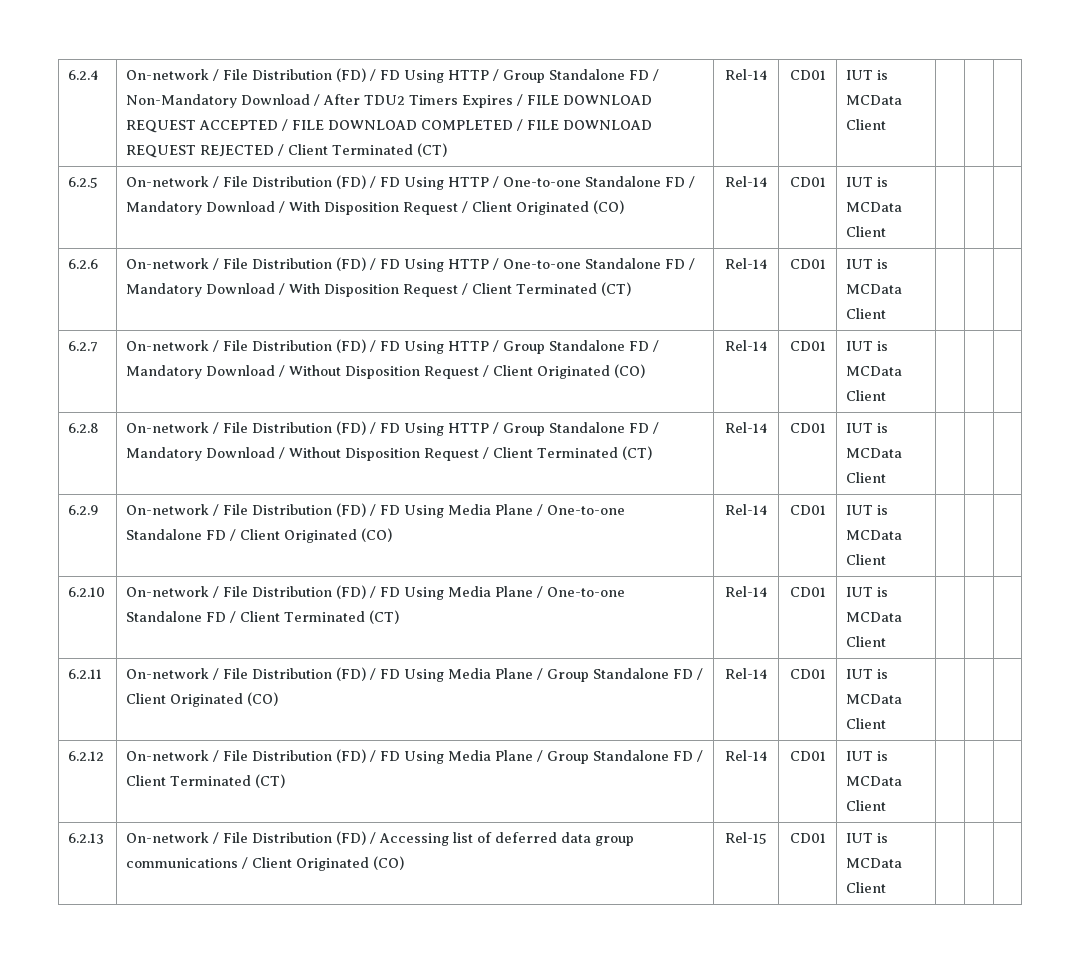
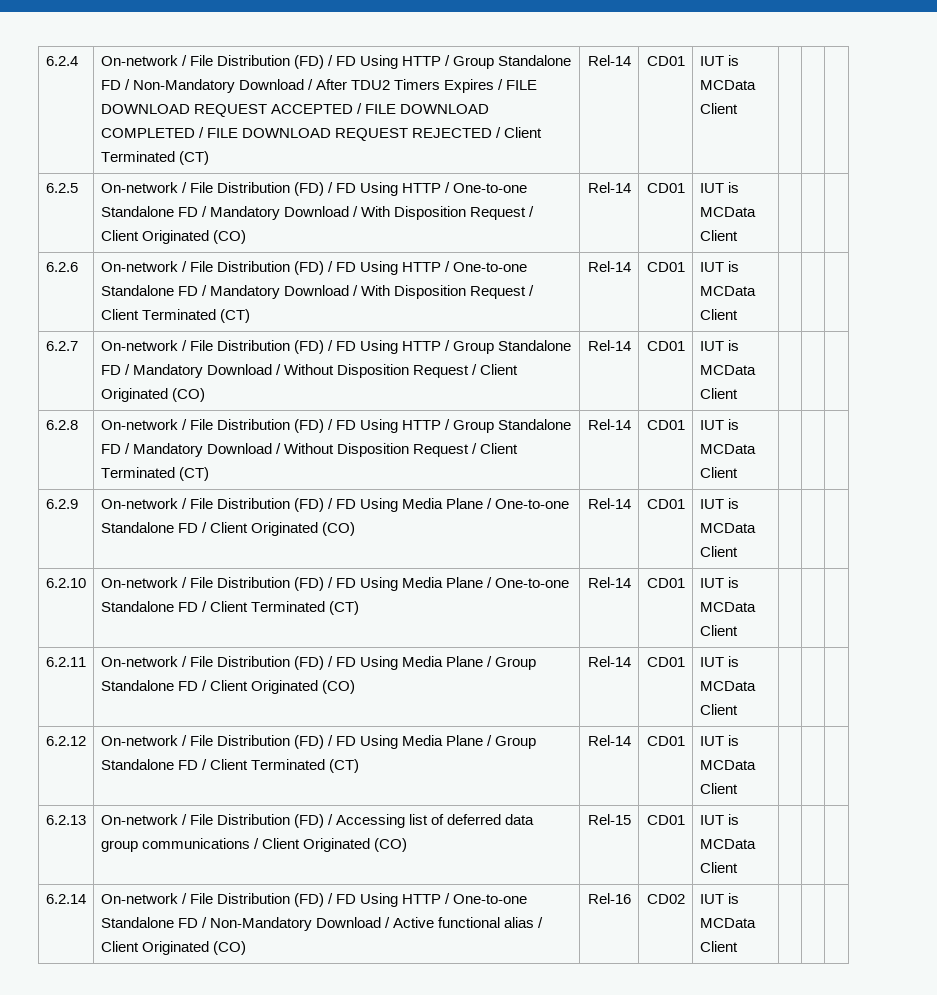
+ 6.2.14 | On-network / File Distribution (FD) / FD Using HTTP / One-to-one Standalone FD / Non-Mandatory Download / Active functional alias / Client Originated (CO) | Rel-16 | CD02 | IUT is MCData Client | | |

